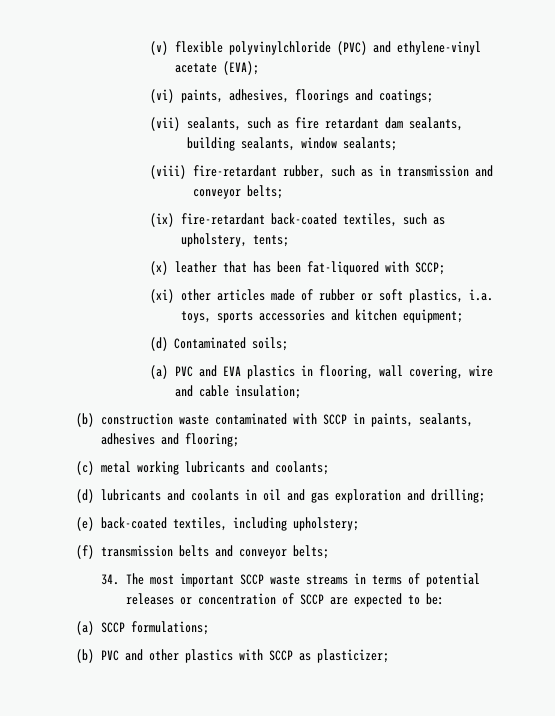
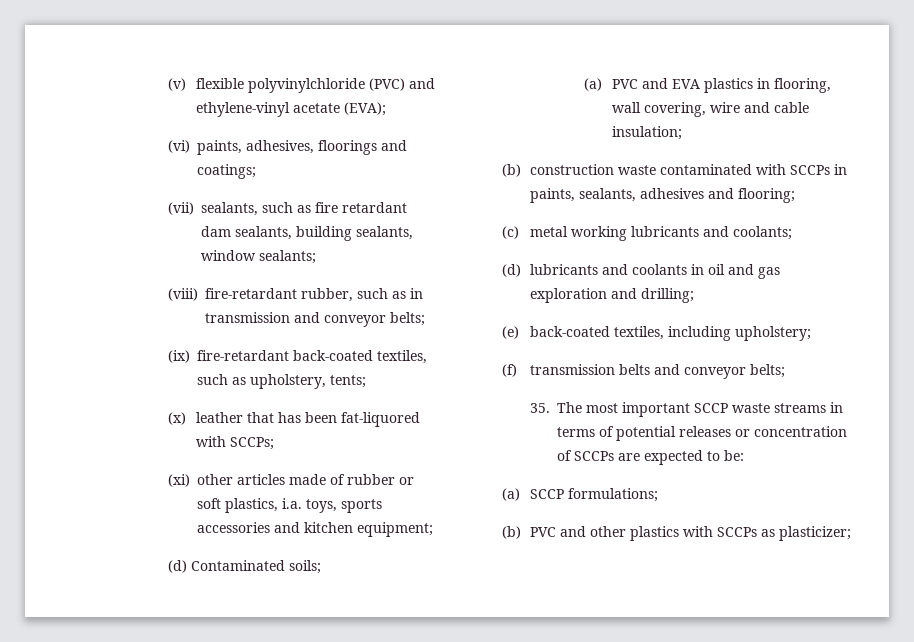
- (x) leather that has been fat-liquored with SCCP;
+ (x) leather that has been fat-liquored with SCCPs;
- (b) construction waste contaminated with SCCP in paints, sealants, adhesives and flooring;
+ (b) construction waste contaminated with SCCPs in paints, sealants, adhesives and flooring;
- 34. The most important SCCP waste streams in terms of potential releases or concentration of SCCP are expected to be:
+ 35. The most important SCCP waste streams in terms of potential releases or concentration of SCCPs are expected to be:
- (b) PVC and other plastics with SCCP as plasticizer;
+ (b) PVC and other plastics with SCCPs as plasticizer;

